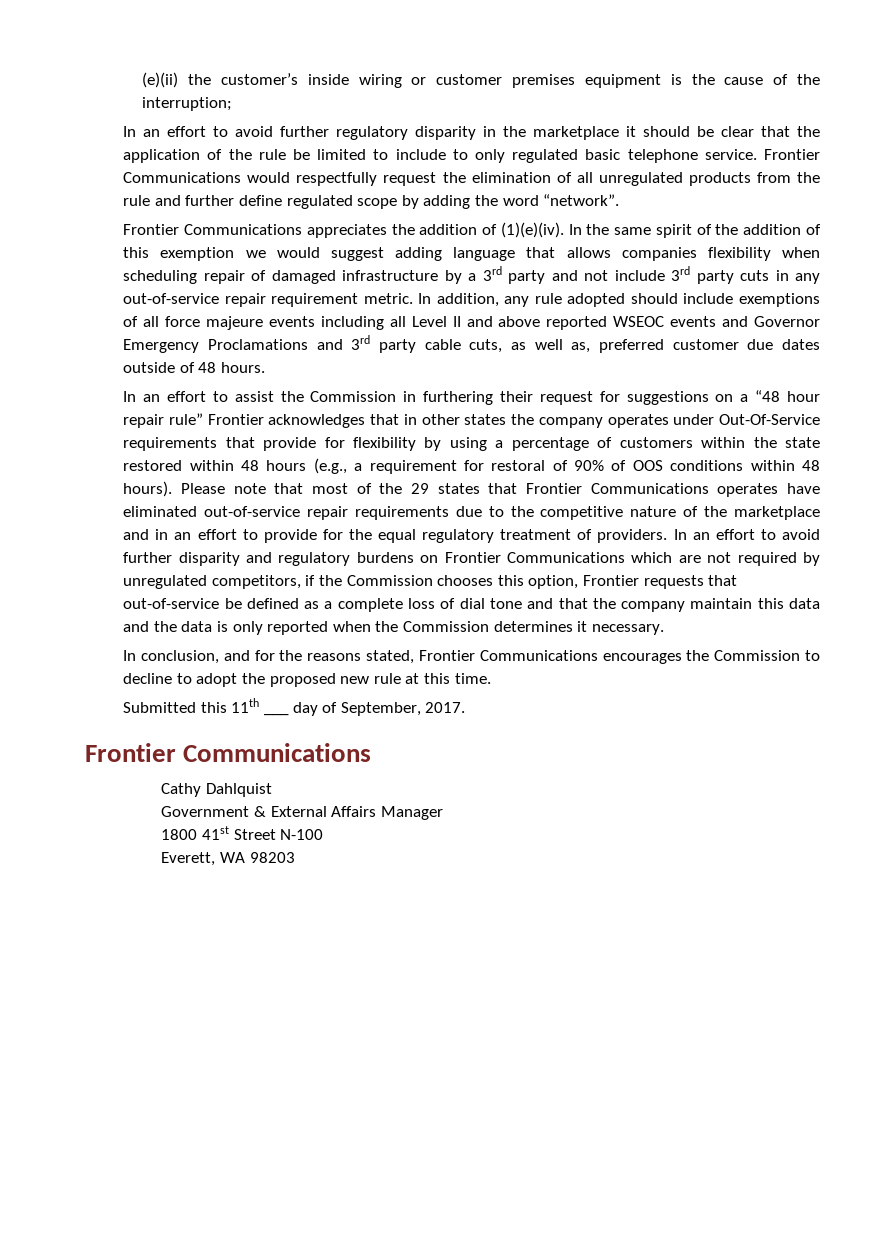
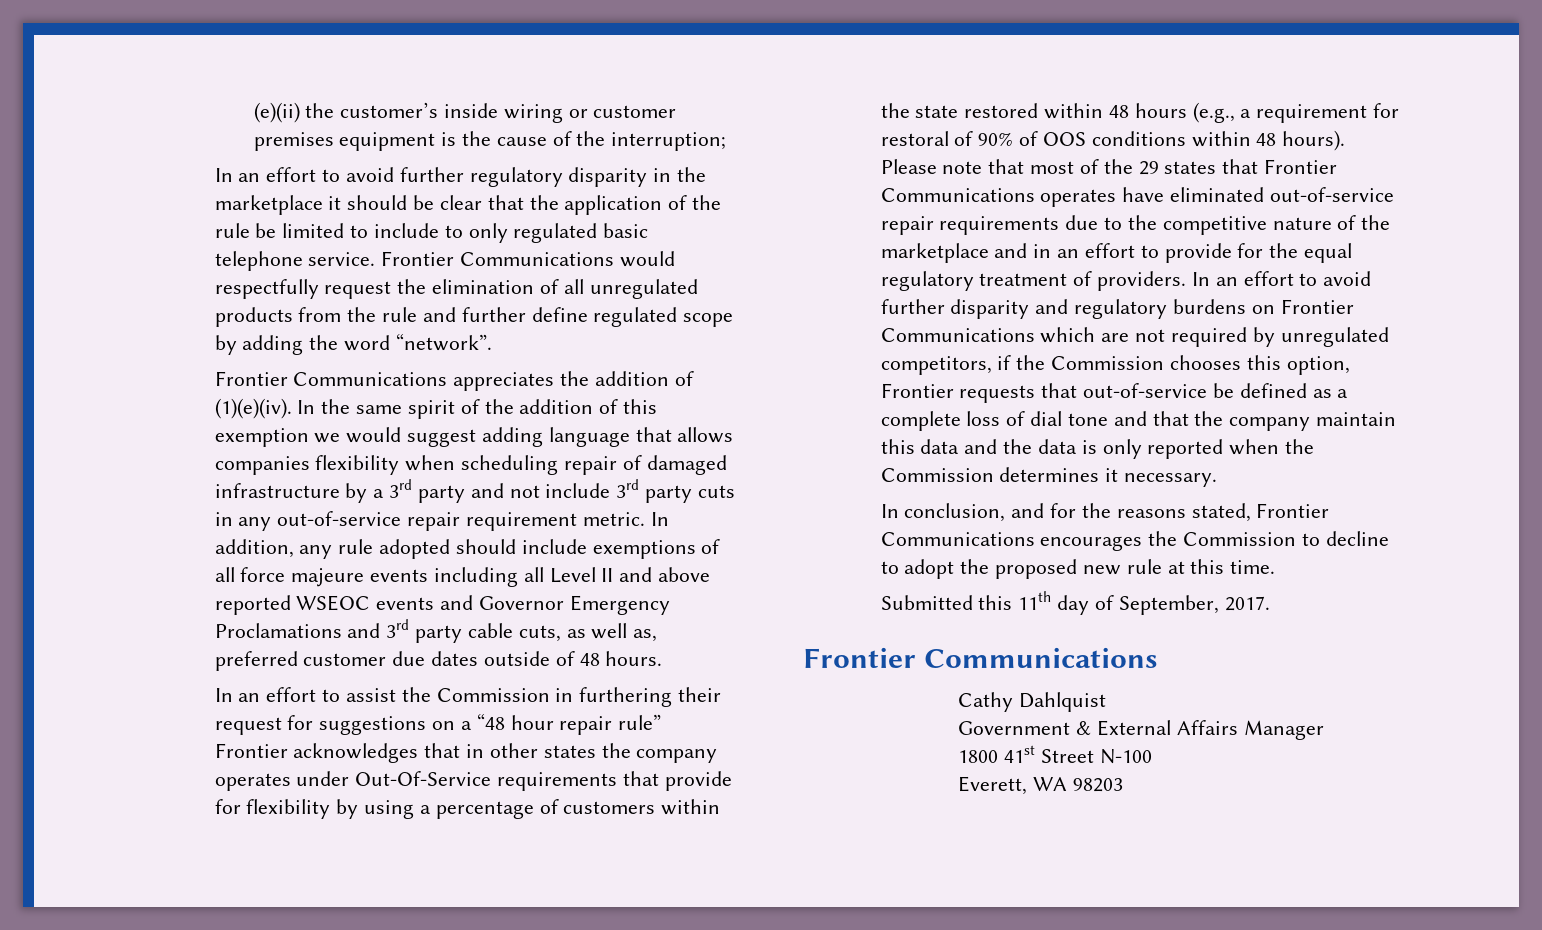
- Submitted this 11th ___ day of September, 2017.
+ Submitted this 11th day of September, 2017.

